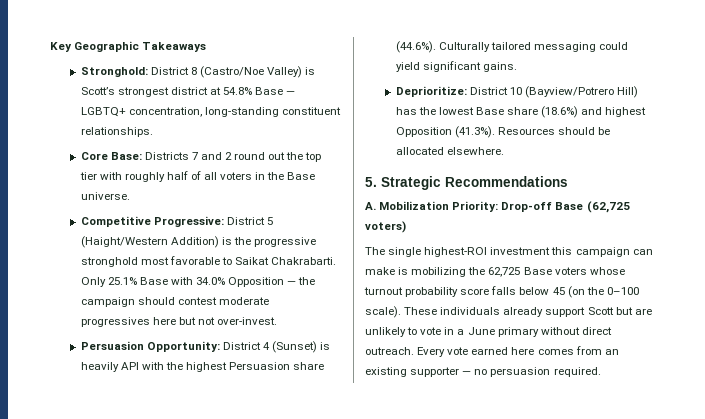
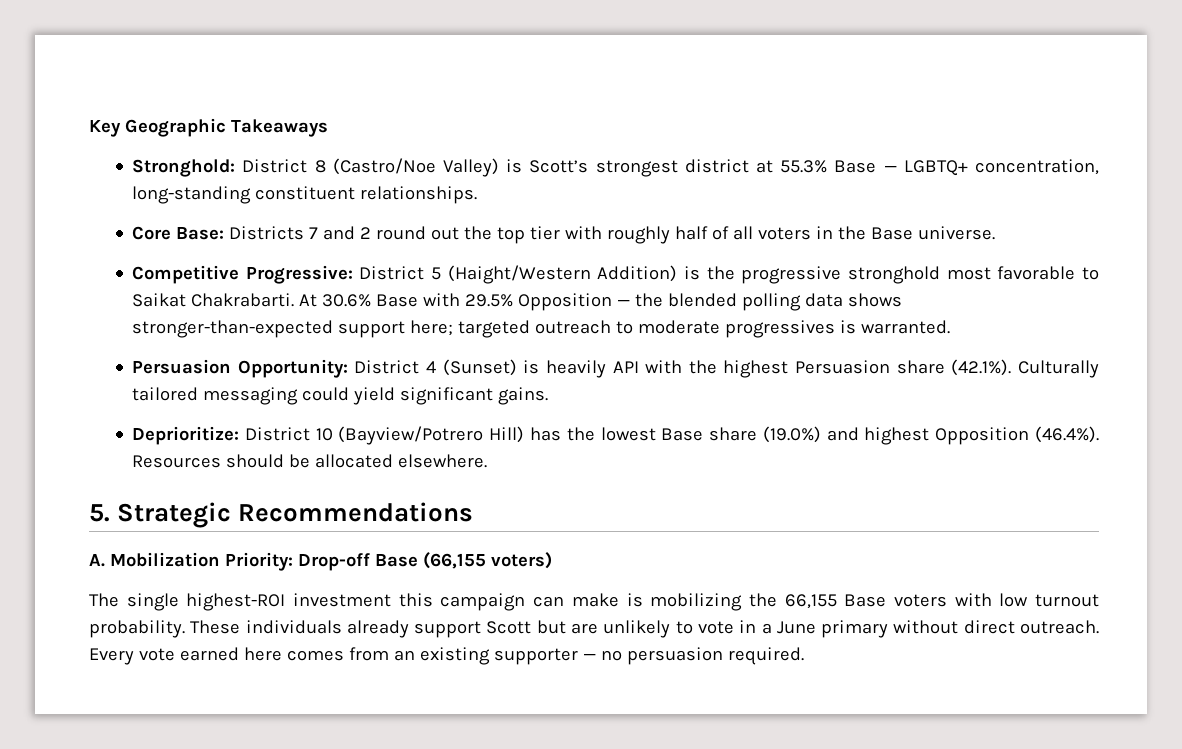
- Stronghold: District 8 (Castro/Noe Valley) is Scott’s strongest district at 54.8% Base — LGBTQ+ concentration, long-standing constituent relationships.
+ Stronghold: District 8 (Castro/Noe Valley) is Scott’s strongest district at 55.3% Base — LGBTQ+ concentration, long-standing constituent relationships.
- Only 25.1% Base with 34.0% Opposition — the campaign should contest moderate progressives here but not over-invest.
+ At 30.6% Base with 29.5% Opposition — the blended polling data shows stronger-than-expected support here; targeted outreach to moderate progressives is warranted.
- Persuasion Opportunity: District 4 (Sunset) is heavily API with the highest Persuasion share (44.6%). Culturally tailored messaging could yield significant gains.
+ Persuasion Opportunity: District 4 (Sunset) is heavily API with the highest Persuasion share (42.1%). Culturally tailored messaging could yield significant gains.
- Deprioritize: District 10 (Bayview/Potrero Hill) has the lowest Base share (18.6%) and highest Opposition (41.3%). Resources should be allocated elsewhere.
+ Deprioritize: District 10 (Bayview/Potrero Hill) has the lowest Base share (19.0%) and highest Opposition (46.4%). Resources should be allocated elsewhere.
- A. Mobilization Priority: Drop-off Base (62,725 voters)
+ A. Mobilization Priority: Drop-off Base (66,155 voters)
- The single highest-ROI investment this campaign can make is mobilizing the 62,725 Base voters whose turnout probability score falls below 45 (on the 0–100 scale).
+ The single highest-ROI investment this campaign can make is mobilizing the 66,155 Base voters with low turnout probability.

